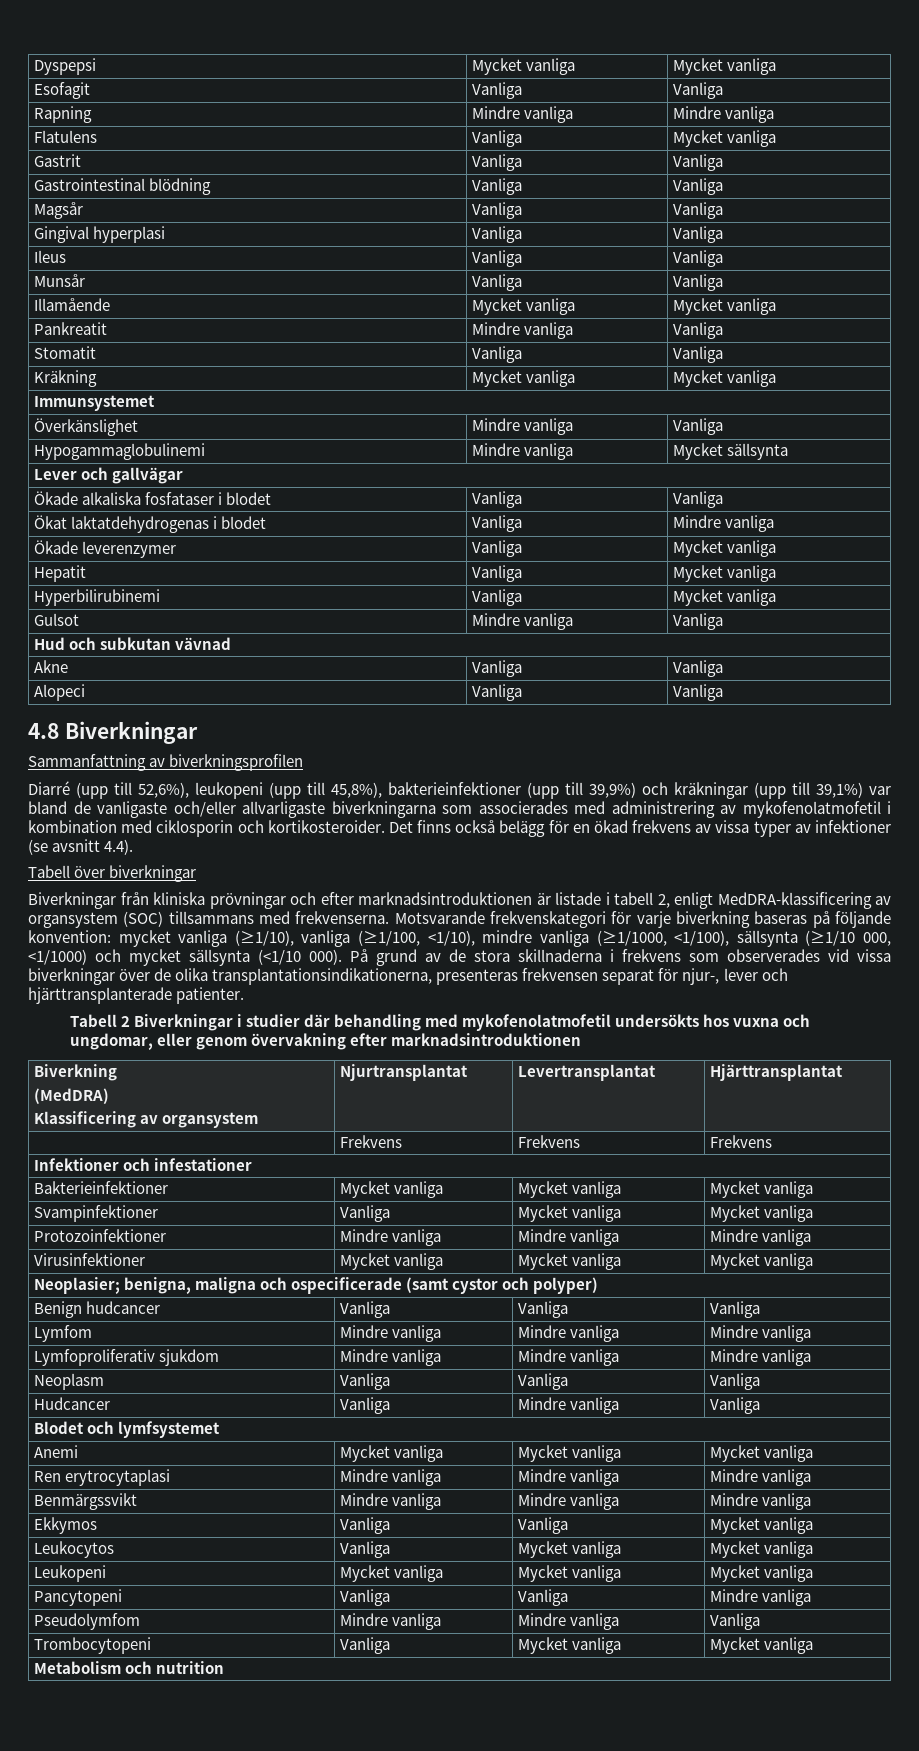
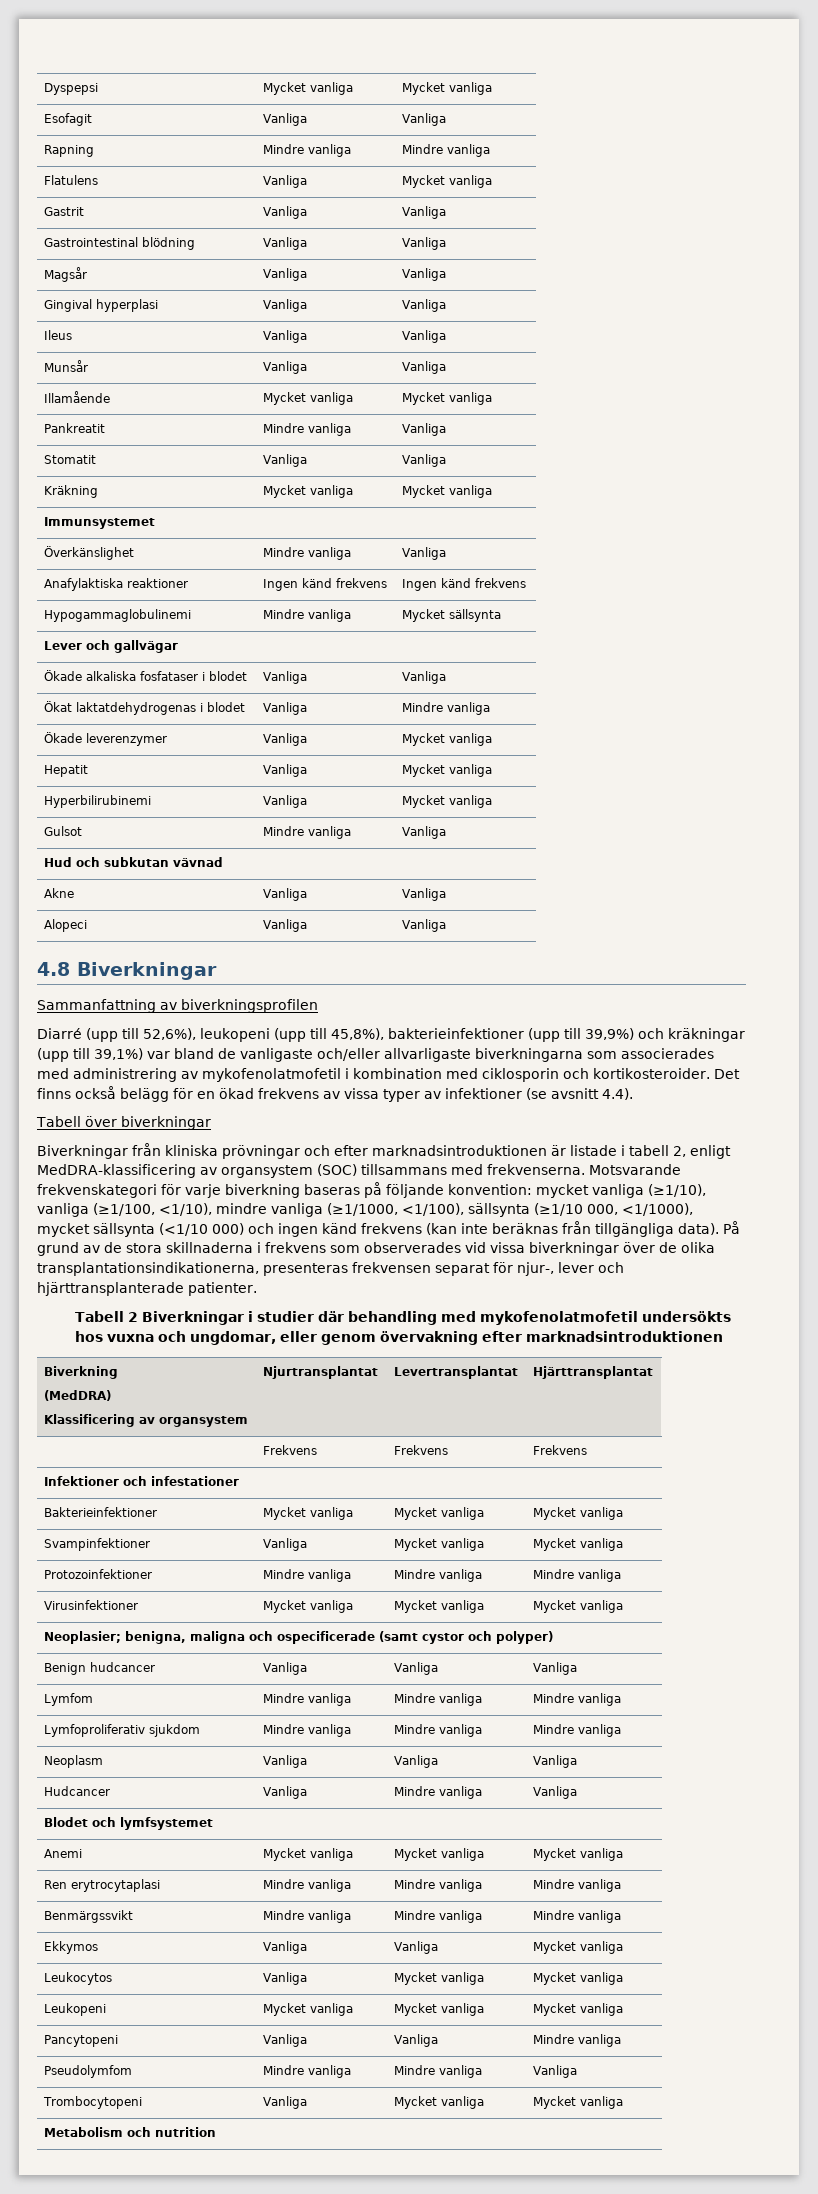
+ Anafylaktiska reaktioner | Ingen känd frekvens | Ingen känd frekvens
- Motsvarande frekvenskategori för varje biverkning baseras på följande konvention: mycket vanliga (≥1/10), vanliga (≥1/100, <1/10), mindre vanliga (≥1/1000, <1/100), sällsynta (≥1/10 000, <1/1000) och mycket sällsynta (<1/10 000).
+ Motsvarande frekvenskategori för varje biverkning baseras på följande konvention: mycket vanliga (≥1/10), vanliga (≥1/100, <1/10), mindre vanliga (≥1/1000, <1/100), sällsynta (≥1/10 000, <1/1000), mycket sällsynta (<1/10 000) och ingen känd frekvens (kan inte beräknas från tillgängliga data).

